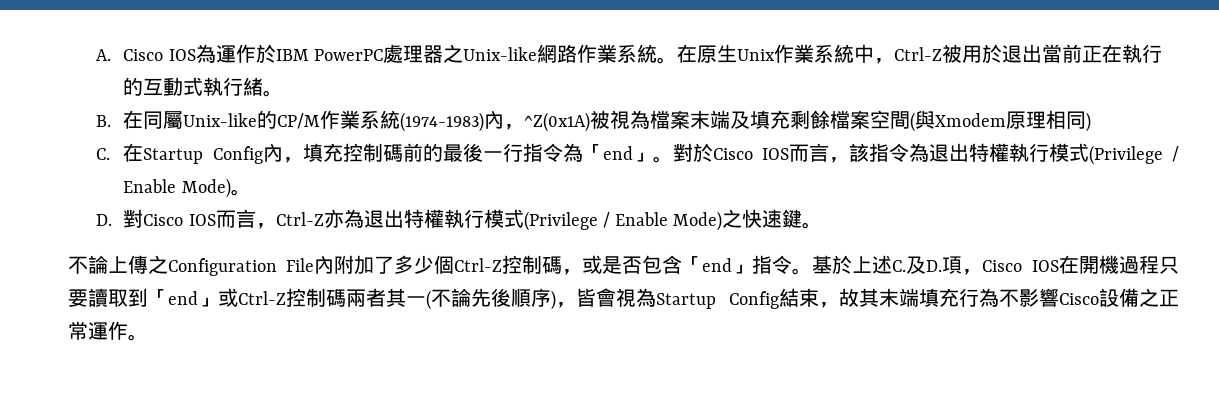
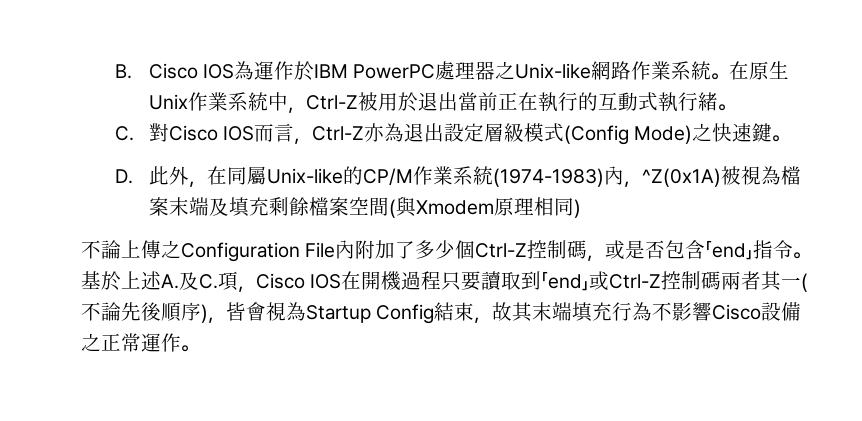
- A. Cisco IOS為運作於IBM PowerPC處理器之Unix-like網路作業系統。
+ B. Cisco IOS為運作於IBM PowerPC處理器之Unix-like網路作業系統。
- B.在同屬Unix-like的CP/M作業系統(1974-1983)內，^Z(0x1A)被視為檔案末端及填充剩餘檔案空間(與Xmodem原理相同)
+ C.對Cisco IOS而言，Ctrl-Z亦為退出設定層級模式(Config Mode)之快速鍵。
+ D.此外，在同屬Unix-like的CP/M作業系統(1974-1983)內，^Z(0x1A)被視為檔案末端及填充剩餘檔案空間(與Xmodem原理相同)
- C.在Startup Config內，填充控制碼前的最後一行指令為「end」。對於Cisco IOS而言，該指令為退出特權執行模式(Privilege / Enable Mode)。
- D.對Cisco IOS而言，Ctrl-Z亦為退出特權執行模式(Privilege / Enable Mode)之快速鍵。
- 基於上述C.及D.項，Cisco IOS在開機過程只要讀取到「end」或Ctrl-Z控制碼兩者其一(不論先後順序)，皆會視為Startup Config結束，故其末端填充行為不影響Cisco設備之正常運作。
+ 基於上述A.及C.項，Cisco IOS在開機過程只要讀取到「end」或Ctrl-Z控制碼兩者其一(不論先後順序)，皆會視為Startup Config結束，故其末端填充行為不影響Cisco設備之正常運作。

